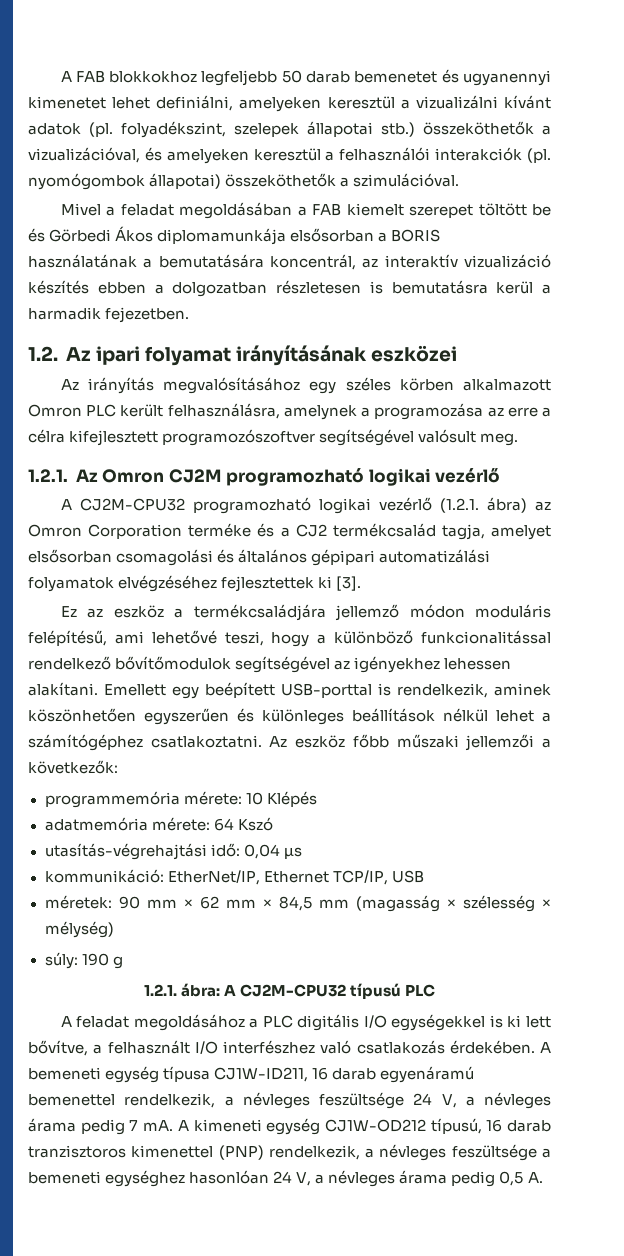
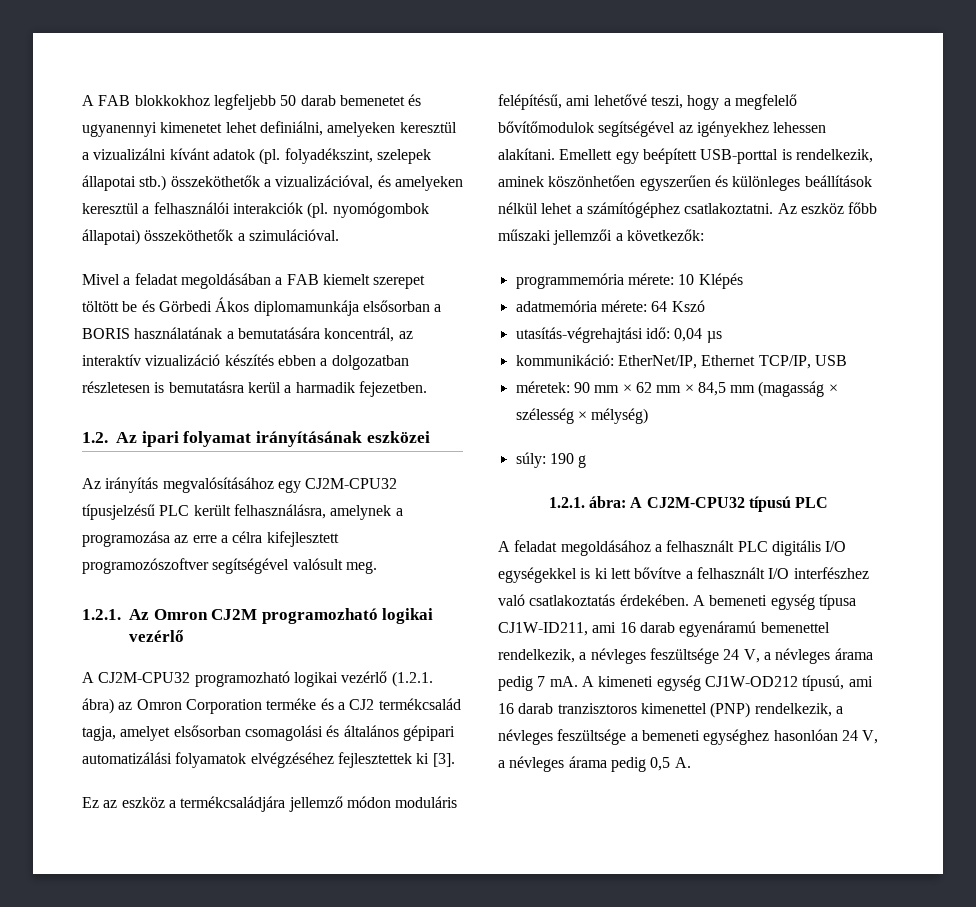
- Az irányítás megvalósításához egy széles körben alkalmazott Omron PLC került felhasználásra, amelynek a programozása az erre a célra kifejlesztett programozószoftver segítségével valósult meg.
+ Az irányítás megvalósításához egy CJ2M-CPU32 típusjelzésű PLC került felhasználásra, amelynek a programozása az erre a célra kifejlesztett programozószoftver segítségével valósult meg.
- Ez az eszköz a termékcsaládjára jellemző módon moduláris felépítésű, ami lehetővé teszi, hogy a különböző funkcionalitással rendelkező bővítőmodulok segítségével az igényekhez lehessen alakítani.
+ Ez az eszköz a termékcsaládjára jellemző módon moduláris felépítésű, ami lehetővé teszi, hogy a megfelelő bővítőmodulok segítségével az igényekhez lehessen alakítani.
- A feladat megoldásához a PLC digitális I/O egységekkel is ki lett bővítve, a felhasznált I/O interfészhez való csatlakozás érdekében.
+ A feladat megoldásához a felhasznált PLC digitális I/O egységekkel is ki lett bővítve a felhasznált I/O interfészhez való csatlakoztatás érdekében.
- A bemeneti egység típusa CJ1W-ID211, 16 darab egyenáramú bemenettel rendelkezik, a névleges feszültsége 24 V, a névleges árama pedig 7 mA.
+ A bemeneti egység típusa CJ1W-ID211, ami 16 darab egyenáramú bemenettel rendelkezik, a névleges feszültsége 24 V, a névleges árama pedig 7 mA.
- A kimeneti egység CJ1W-OD212 típusú, 16 darab tranzisztoros kimenettel (PNP) rendelkezik, a névleges feszültsége a bemeneti egységhez hasonlóan 24 V, a névleges árama pedig 0,5 A.
+ A kimeneti egység CJ1W-OD212 típusú, ami 16 darab tranzisztoros kimenettel (PNP) rendelkezik, a névleges feszültsége a bemeneti egységhez hasonlóan 24 V, a névleges árama pedig 0,5 A.

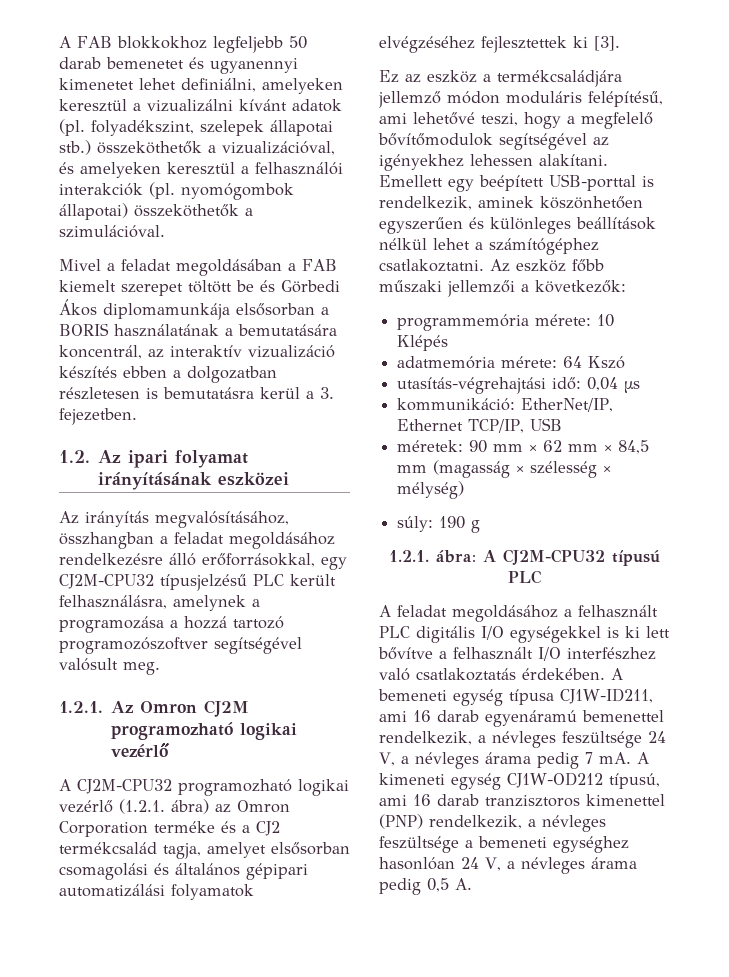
- Mivel a feladat megoldásában a FAB kiemelt szerepet töltött be és Görbedi Ákos diplomamunkája elsősorban a BORIS használatának a bemutatására koncentrál, az interaktív vizualizáció készítés ebben a dolgozatban részletesen is bemutatásra kerül a harmadik fejezetben.
+ Mivel a feladat megoldásában a FAB kiemelt szerepet töltött be és Görbedi Ákos diplomamunkája elsősorban a BORIS használatának a bemutatására koncentrál, az interaktív vizualizáció készítés ebben a dolgozatban részletesen is bemutatásra kerül a 3. fejezetben.
- Az irányítás megvalósításához egy CJ2M-CPU32 típusjelzésű PLC került felhasználásra, amelynek a programozása az erre a célra kifejlesztett programozószoftver segítségével valósult meg.
+ Az irányítás megvalósításához, összhangban a feladat megoldásához rendelkezésre álló erőforrásokkal, egy CJ2M-CPU32 típusjelzésű PLC került felhasználásra, amelynek a programozása a hozzá tartozó programozószoftver segítségével valósult meg.

